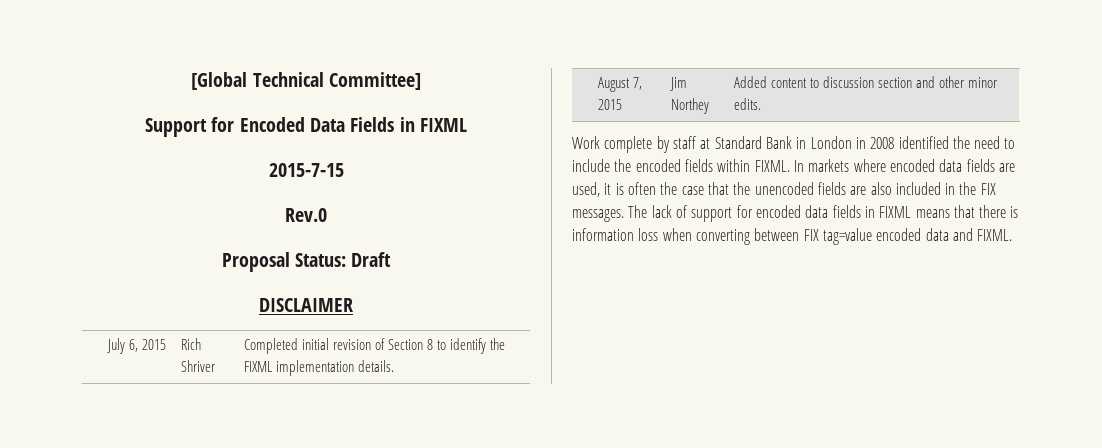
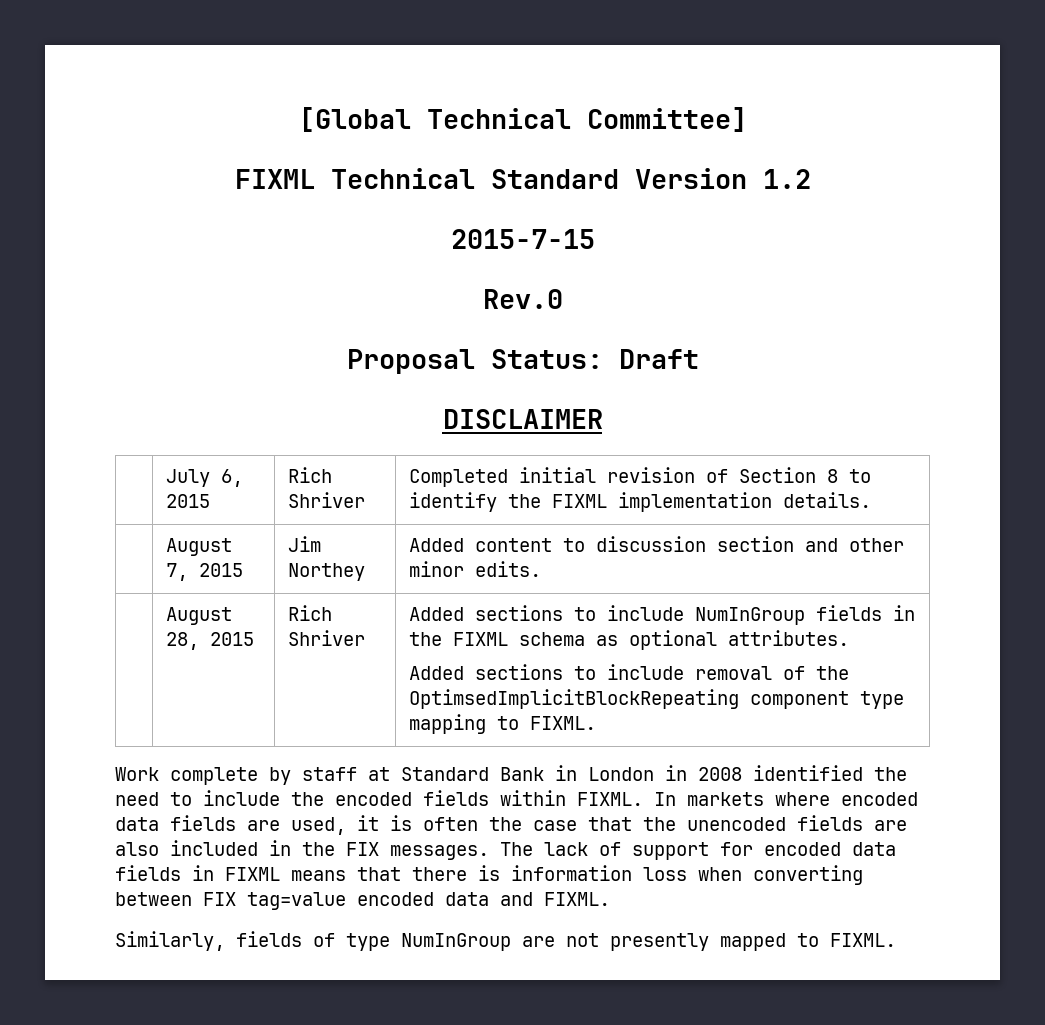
- Support for Encoded Data Fields in FIXML
+ FIXML Technical Standard Version 1.2
+ | August 28, 2015 | Rich Shriver | Added sections to include NumInGroup fields in the FIXML schema as optional attributes.
+ Added sections to include removal of the OptimsedImplicitBlockRepeating component type mapping to FIXML.
+ Similarly, fields of type NumInGroup are not presently mapped to FIXML.

